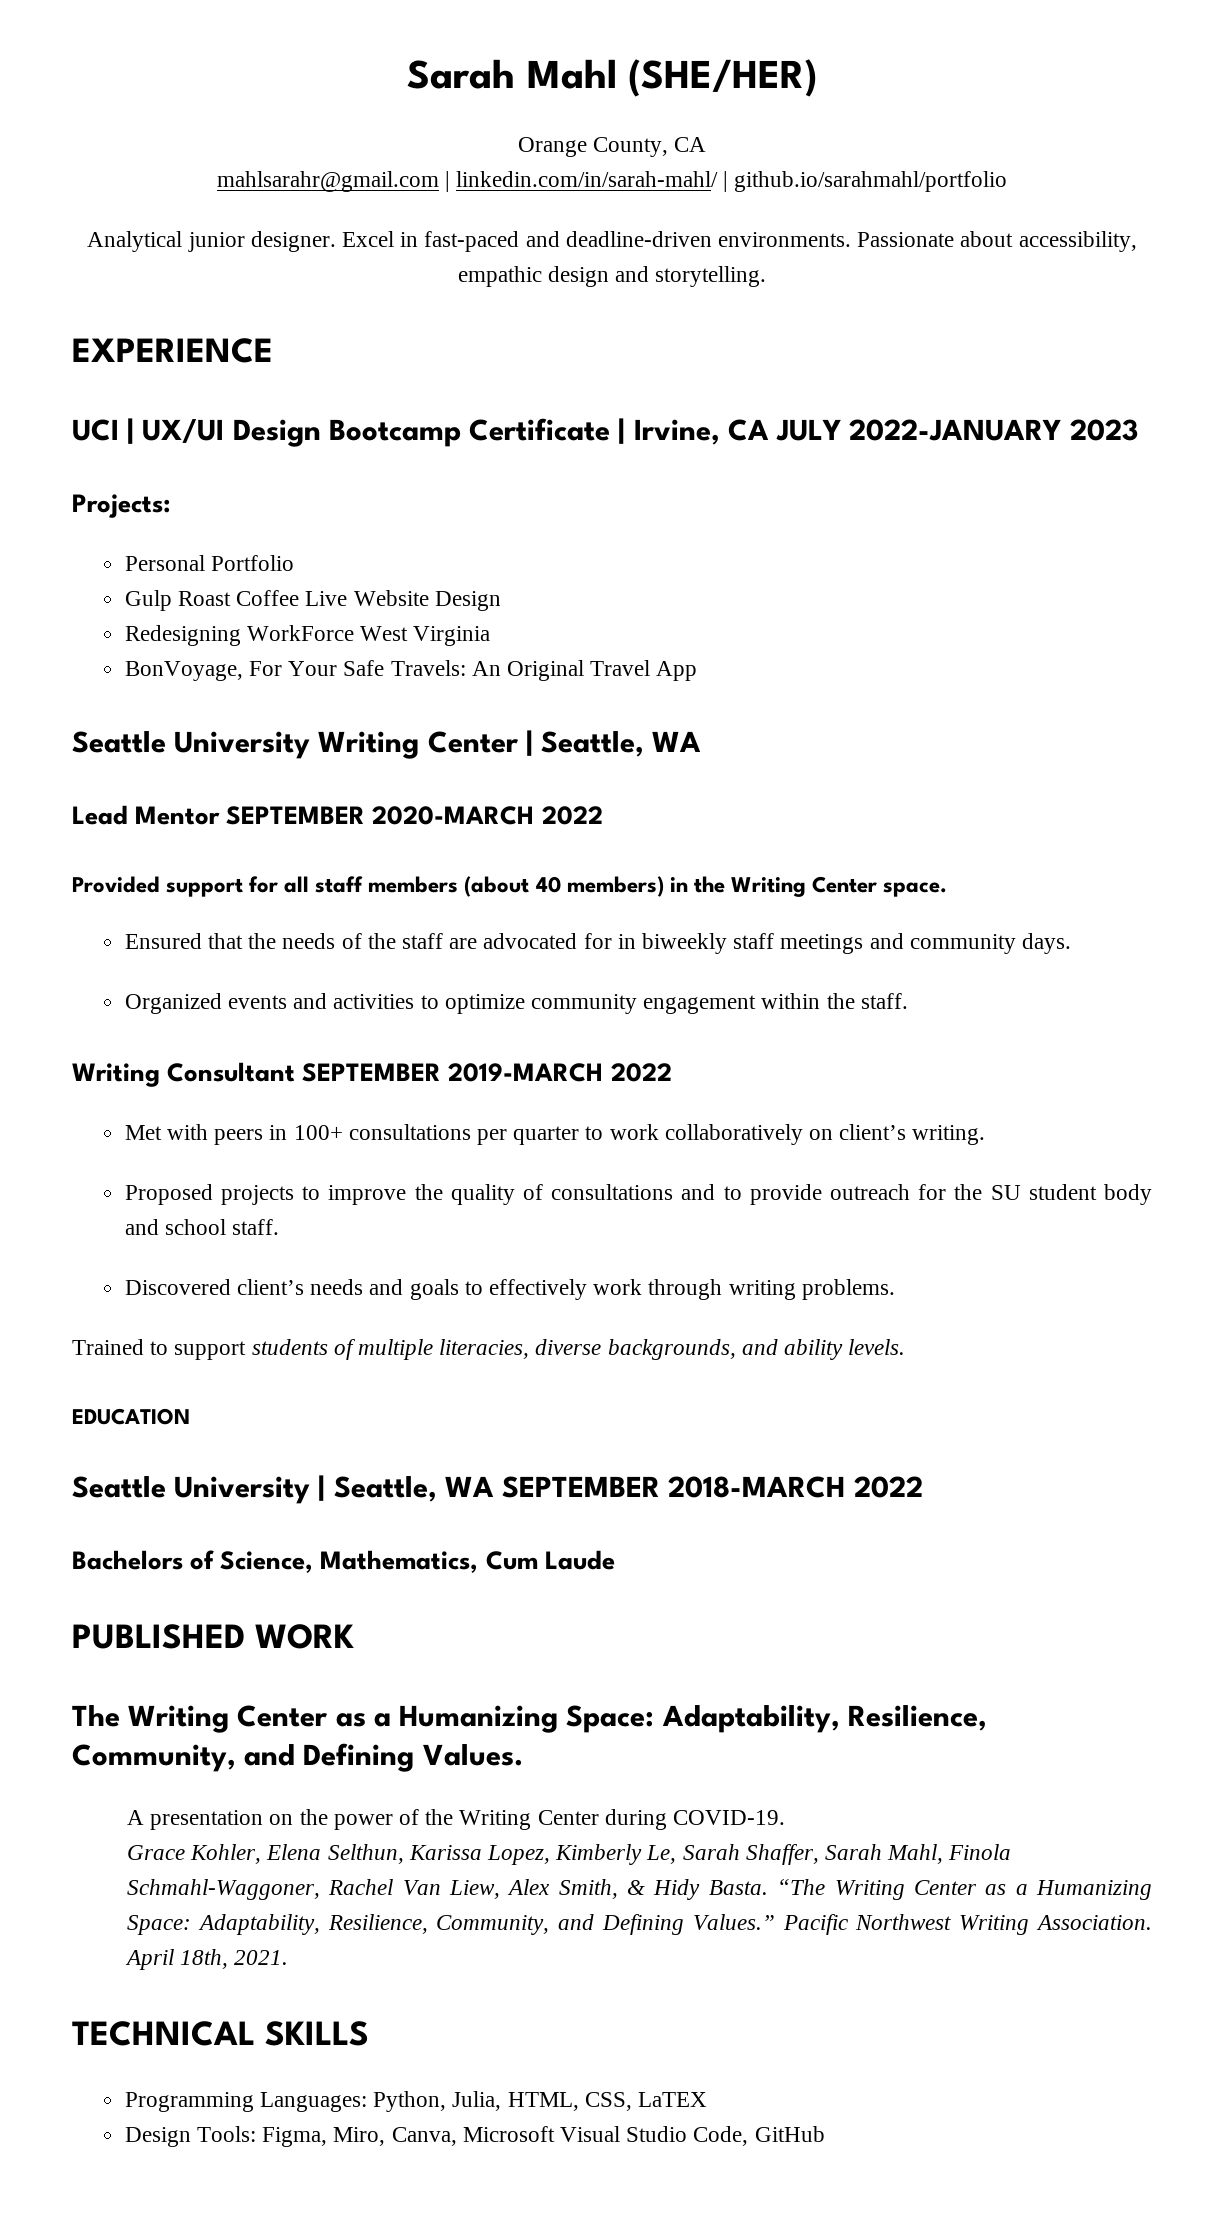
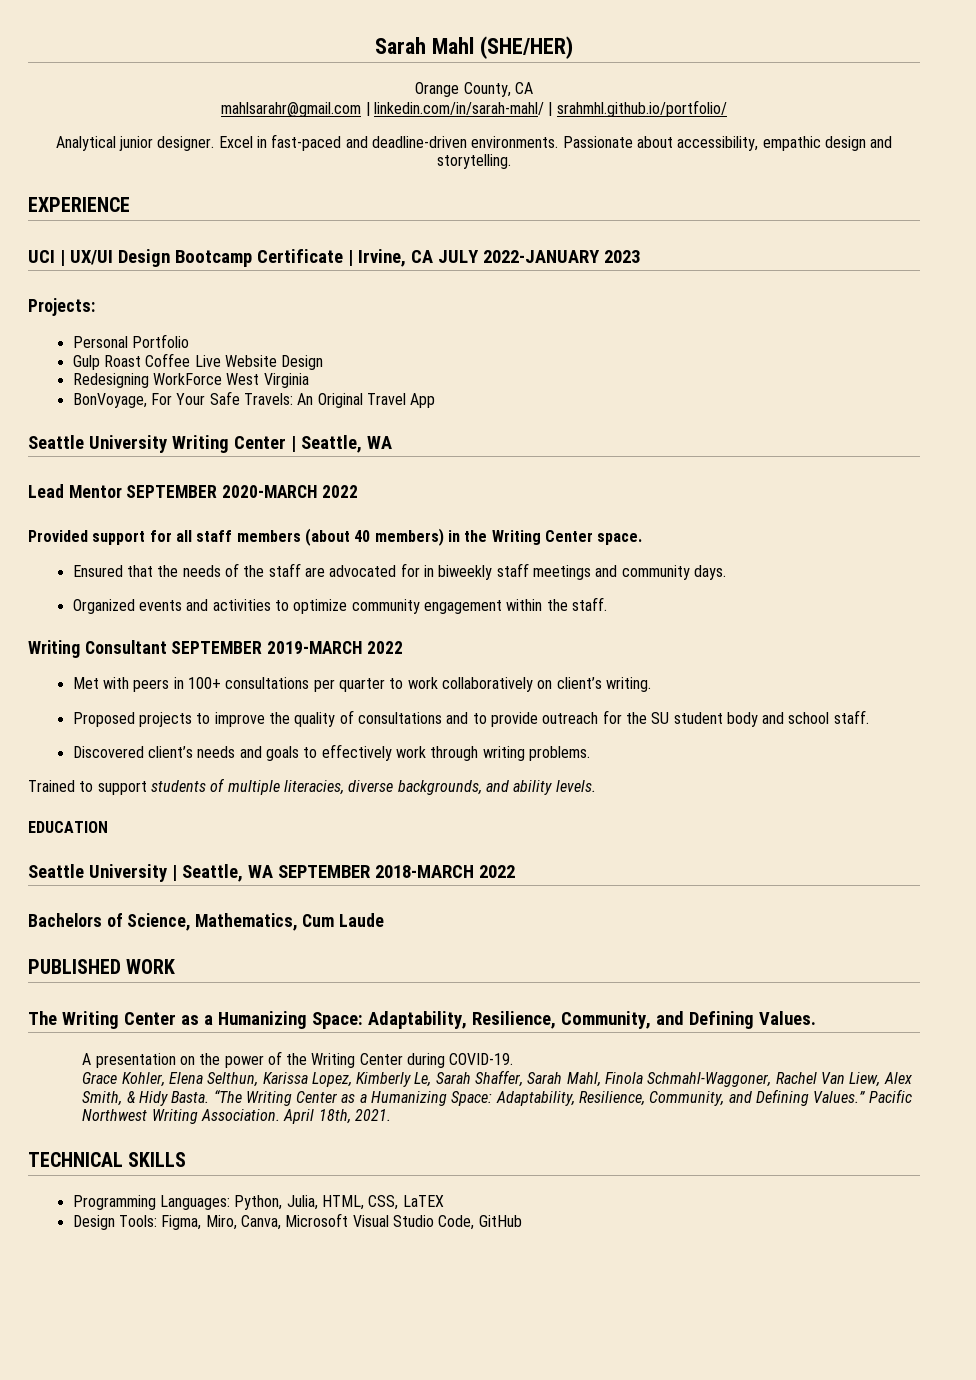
- mahlsarahr@gmail.com | linkedin.com/in/sarah-mahl/ | github.io/sarahmahl/portfolio
+ mahlsarahr@gmail.com | linkedin.com/in/sarah-mahl/ | srahmhl.github.io/portfolio/

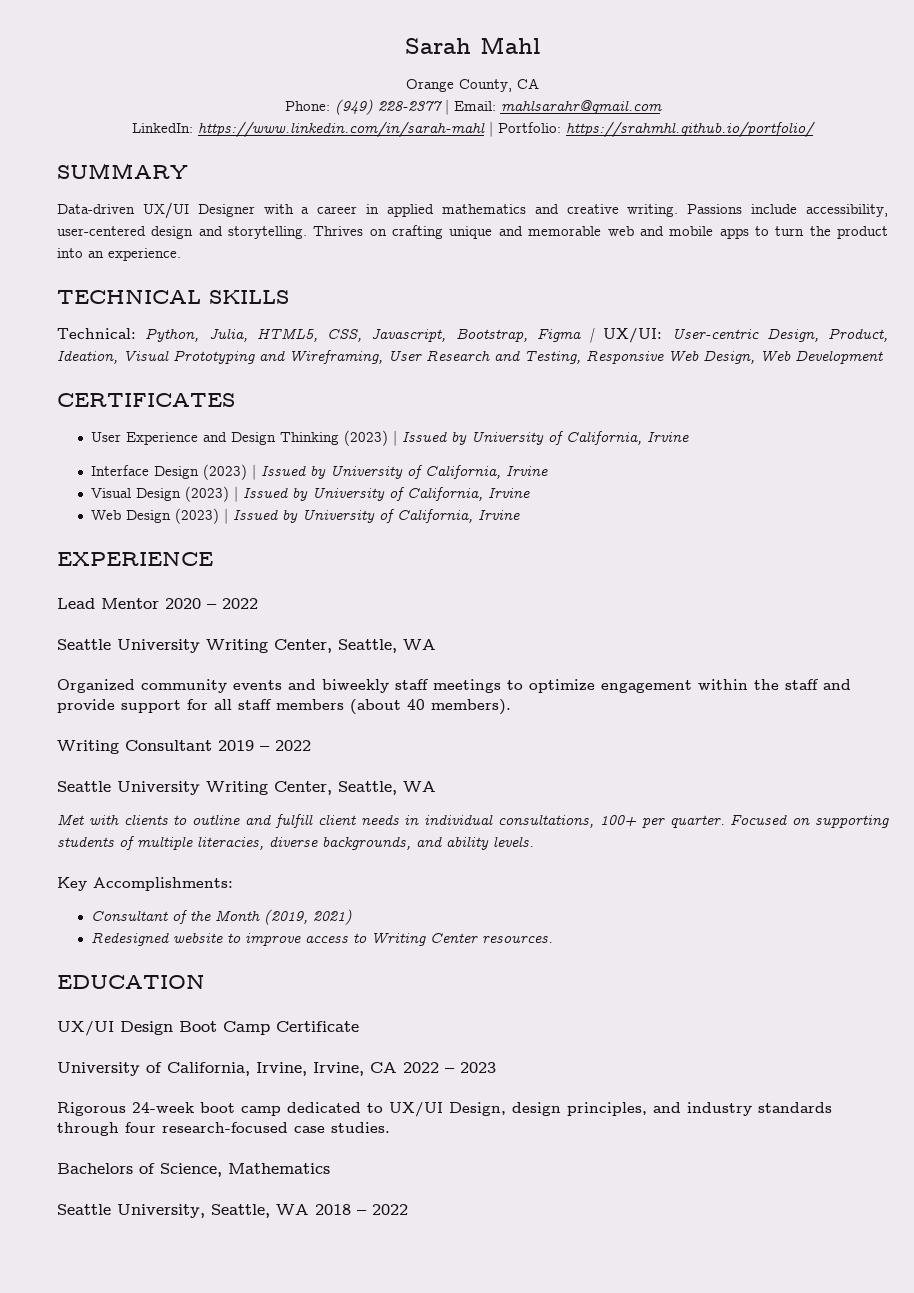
- Sarah Mahl (SHE/HER)
+ Sarah Mahl
- mahlsarahr@gmail.com | linkedin.com/in/sarah-mahl/ | srahmhl.github.io/portfolio/
- Analytical junior designer. Excel in fast-paced and deadline-driven environments. Passionate about accessibility, empathic design and storytelling.
+ Phone: (949) 228-2377 | Email: mahlsarahr@gmail.com
+ LinkedIn: https://www.linkedin.com/in/sarah-mahl | Portfolio: https://srahmhl.github.io/portfolio/
+ SUMMARY
+ Data-driven UX/UI Designer with a career in applied mathematics and creative writing. Passions include accessibility, user-centered design and storytelling. Thrives on crafting unique and memorable web and mobile apps to turn the product into an experience.
+ TECHNICAL SKILLS
+ Technical: Python, Julia, HTML5, CSS, Javascript, Bootstrap, Figma | UX/UI: User-centric Design, Product, Ideation, Visual Prototyping and Wireframing, User Research and Testing, Responsive Web Design, Web Development
+ CERTIFICATES
+ User Experience and Design Thinking (2023) | Issued by University of California, Irvine
+ Interface Design (2023) | Issued by University of California, Irvine
+ Visual Design (2023) | Issued by University of California, Irvine
+ Web Design (2023) | Issued by University of California, Irvine
  EXPERIENCE
- UCI | UX/UI Design Bootcamp Certificate | Irvine, CA JULY 2022-JANUARY 2023
- Projects:
- Personal Portfolio
- Gulp Roast Coffee Live Website Design
- Redesigning WorkForce West Virginia
- BonVoyage, For Your Safe Travels: An Original Travel App
- Seattle University Writing Center | Seattle, WA
- Lead Mentor SEPTEMBER 2020-MARCH 2022
- Provided support for all staff members (about 40 members) in the Writing Center space.
- Ensured that the needs of the staff are advocated for in biweekly staff meetings and community days.
- Organized events and activities to optimize community engagement within the staff.
+ Lead Mentor 2020 – 2022
+ Seattle University Writing Center, Seattle, WA
+ Organized community events and biweekly staff meetings to optimize engagement within the staff and provide support for all staff members (about 40 members).
- Writing Consultant SEPTEMBER 2019-MARCH 2022
- Met with peers in 100+ consultations per quarter to work collaboratively on client’s writing.
- Proposed projects to improve the quality of consultations and to provide outreach for the SU student body and school staff.
- Discovered client’s needs and goals to effectively work through writing problems.
- Trained to support students of multiple literacies, diverse backgrounds, and ability levels.
+ Writing Consultant 2019 – 2022
+ Seattle University Writing Center, Seattle, WA
+ Met with clients to outline and fulfill client needs in individual consultations, 100+ per quarter. Focused on supporting students of multiple literacies, diverse backgrounds, and ability levels.
+ Key Accomplishments:
+ Consultant of the Month (2019, 2021)
+ Redesigned website to improve access to Writing Center resources.
  EDUCATION
- Seattle University | Seattle, WA SEPTEMBER 2018-MARCH 2022
- Bachelors of Science, Mathematics, Cum Laude
- PUBLISHED WORK
- The Writing Center as a Humanizing Space: Adaptability, Resilience, Community, and Defining Values.
- A presentation on the power of the Writing Center during COVID-19.
- Grace Kohler, Elena Selthun, Karissa Lopez, Kimberly Le, Sarah Shaffer, Sarah Mahl, Finola Schmahl-Waggoner, Rachel Van Liew, Alex Smith, & Hidy Basta. “The Writing Center as a Humanizing Space: Adaptability, Resilience, Community, and Defining Values.” Pacific Northwest Writing Association. April 18th, 2021.
- TECHNICAL SKILLS
- Programming Languages: Python, Julia, HTML, CSS, LaTEX
- Design Tools: Figma, Miro, Canva, Microsoft Visual Studio Code, GitHub
+ UX/UI Design Boot Camp Certificate
+ University of California, Irvine, Irvine, CA 2022 – 2023
+ Rigorous 24-week boot camp dedicated to UX/UI Design, design principles, and industry standards through four research-focused case studies.
+ Bachelors of Science, Mathematics
+ Seattle University, Seattle, WA 2018 – 2022

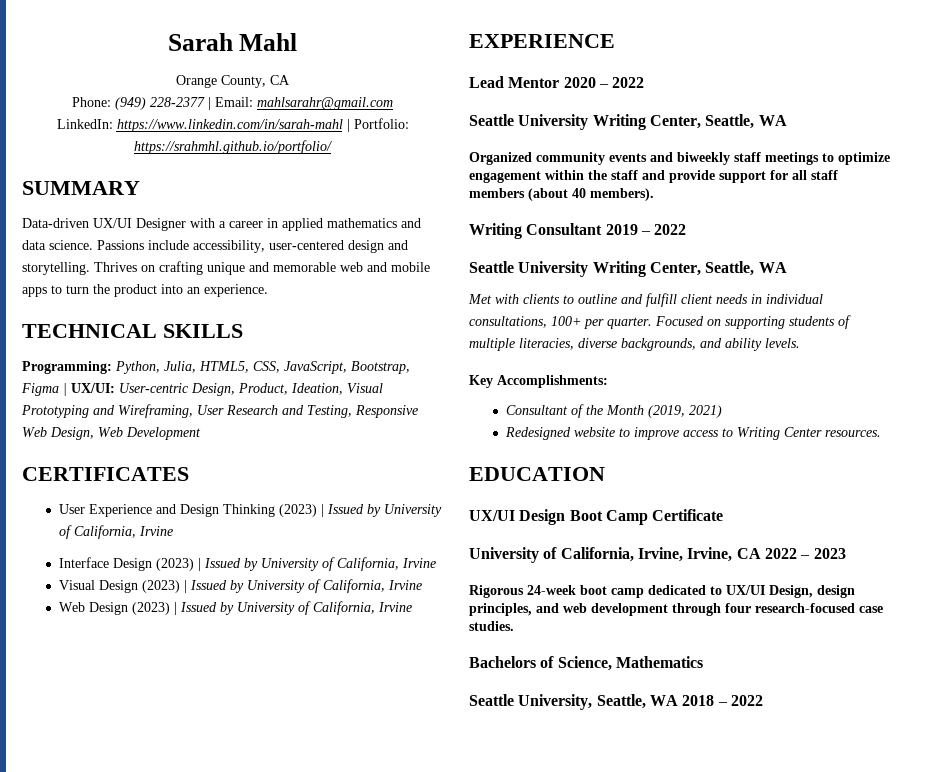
- Data-driven UX/UI Designer with a career in applied mathematics and creative writing.
+ Data-driven UX/UI Designer with a career in applied mathematics and data science.
- Technical: Python, Julia, HTML5, CSS, Javascript, Bootstrap, Figma | UX/UI: User-centric Design, Product, Ideation, Visual Prototyping and Wireframing, User Research and Testing, Responsive Web Design, Web Development
+ Programming: Python, Julia, HTML5, CSS, JavaScript, Bootstrap, Figma | UX/UI: User-centric Design, Product, Ideation, Visual Prototyping and Wireframing, User Research and Testing, Responsive Web Design, Web Development
- Rigorous 24-week boot camp dedicated to UX/UI Design, design principles, and industry standards through four research-focused case studies.
+ Rigorous 24-week boot camp dedicated to UX/UI Design, design principles, and web development through four research-focused case studies.

